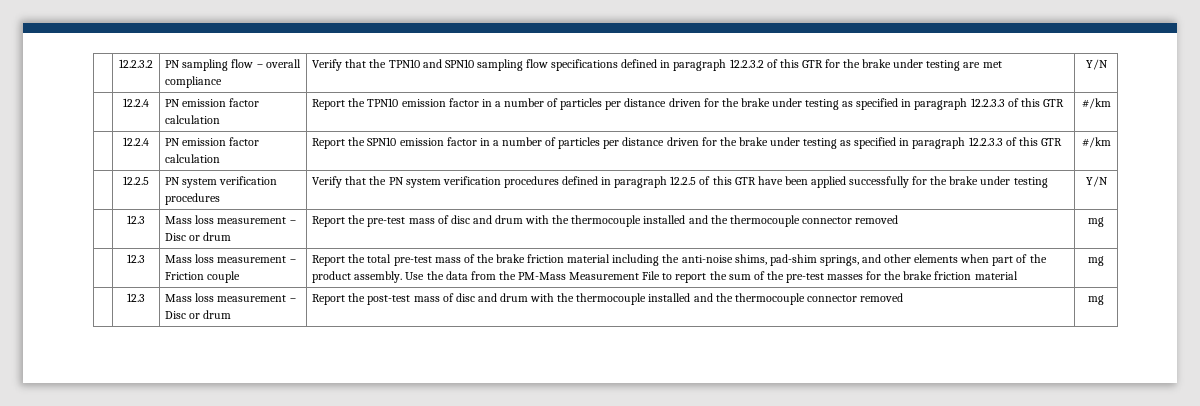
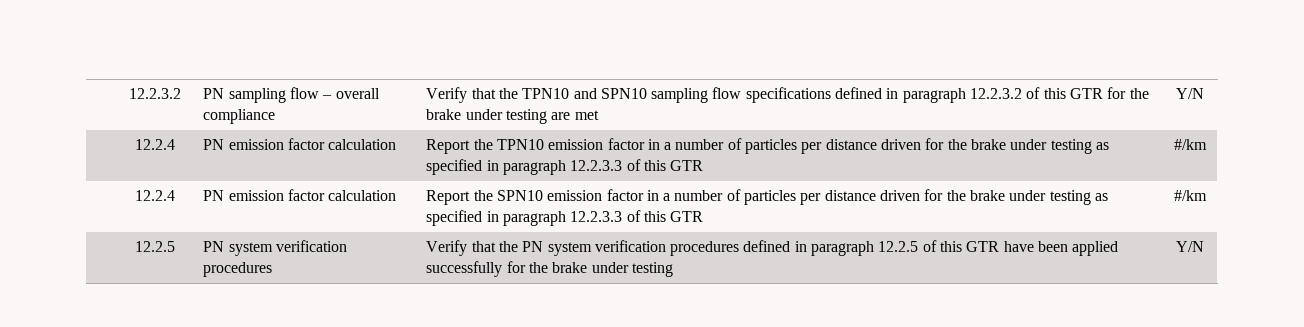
- | 12.3 | Mass loss measurement – Disc or drum | Report the pre-test mass of disc and drum with the thermocouple installed and the thermocouple connector removed | mg
- | 12.3 | Mass loss measurement – Friction couple | Report the total pre-test mass of the brake friction material including the anti-noise shims, pad-shim springs, and other elements when part of the product assembly. Use the data from the PM-Mass Measurement File to report the sum of the pre-test masses for the brake friction material | mg
- | 12.3 | Mass loss measurement – Disc or drum | Report the post-test mass of disc and drum with the thermocouple installed and the thermocouple connector removed | mg

